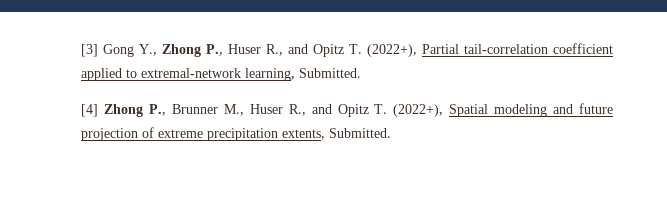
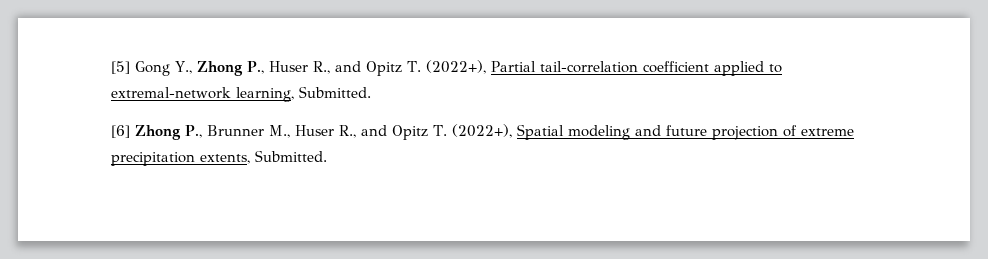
- [3] Gong Y., Zhong P., Huser R., and Opitz T. (2022+), Partial tail-correlation coefficient applied to extremal-network learning, Submitted.
+ [5] Gong Y., Zhong P., Huser R., and Opitz T. (2022+), Partial tail-correlation coefficient applied to extremal-network learning, Submitted.
- [4] Zhong P., Brunner M., Huser R., and Opitz T. (2022+), Spatial modeling and future projection of extreme precipitation extents, Submitted.
+ [6] Zhong P., Brunner M., Huser R., and Opitz T. (2022+), Spatial modeling and future projection of extreme precipitation extents, Submitted.

